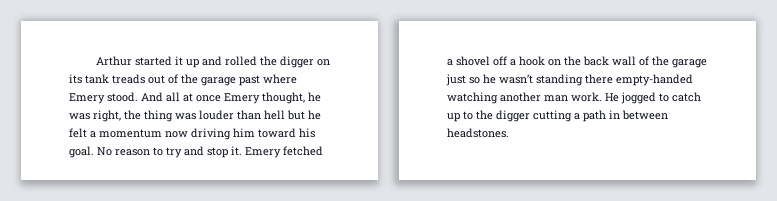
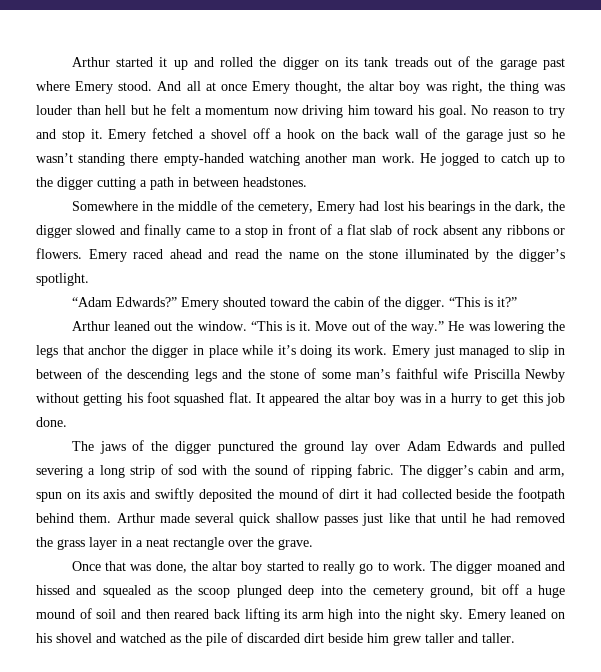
- And all at once Emery thought, he was right, the thing was louder than hell but he felt a momentum now driving him toward his goal.
+ And all at once Emery thought, the altar boy was right, the thing was louder than hell but he felt a momentum now driving him toward his goal.
+ Somewhere in the middle of the cemetery, Emery had lost his bearings in the dark, the digger slowed and finally came to a stop in front of a flat slab of rock absent any ribbons or flowers. Emery raced ahead and read the name on the stone illuminated by the digger’s spotlight.
+ “Adam Edwards?” Emery shouted toward the cabin of the digger. “This is it?”
+ Arthur leaned out the window. “This is it. Move out of the way.” He was lowering the legs that anchor the digger in place while it’s doing its work. Emery just managed to slip in between of the descending legs and the stone of some man’s faithful wife Priscilla Newby without getting his foot squashed flat. It appeared the altar boy was in a hurry to get this job done.
+ The jaws of the digger punctured the ground lay over Adam Edwards and pulled severing a long strip of sod with the sound of ripping fabric. The digger’s cabin and arm, spun on its axis and swiftly deposited the mound of dirt it had collected beside the footpath behind them. Arthur made several quick shallow passes just like that until he had removed the grass layer in a neat rectangle over the grave.
+ Once that was done, the altar boy started to really go to work. The digger moaned and hissed and squealed as the scoop plunged deep into the cemetery ground, bit off a huge mound of soil and then reared back lifting its arm high into the night sky. Emery leaned on his shovel and watched as the pile of discarded dirt beside him grew taller and taller.

